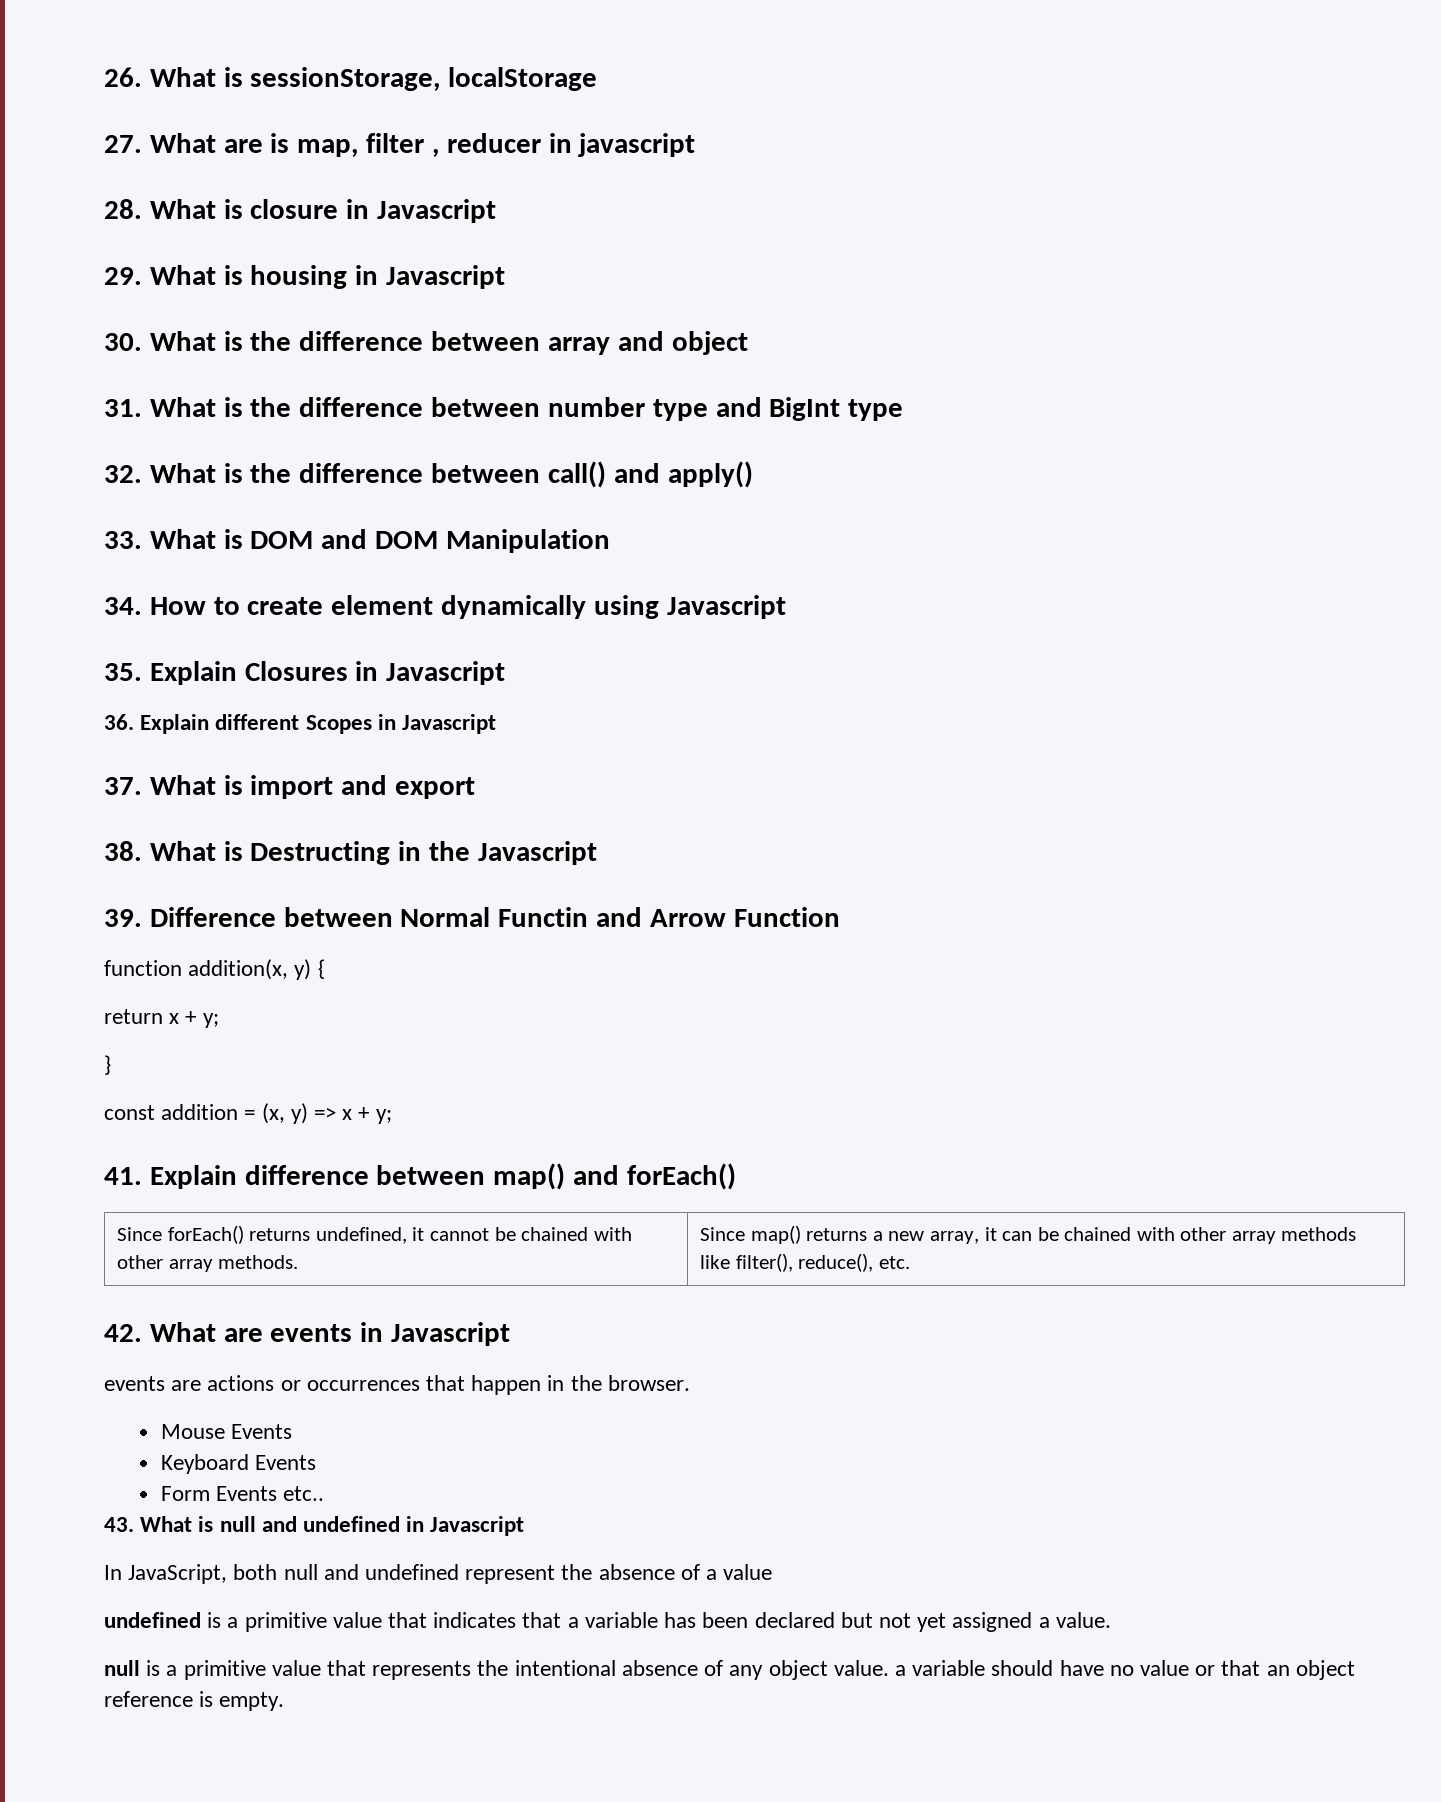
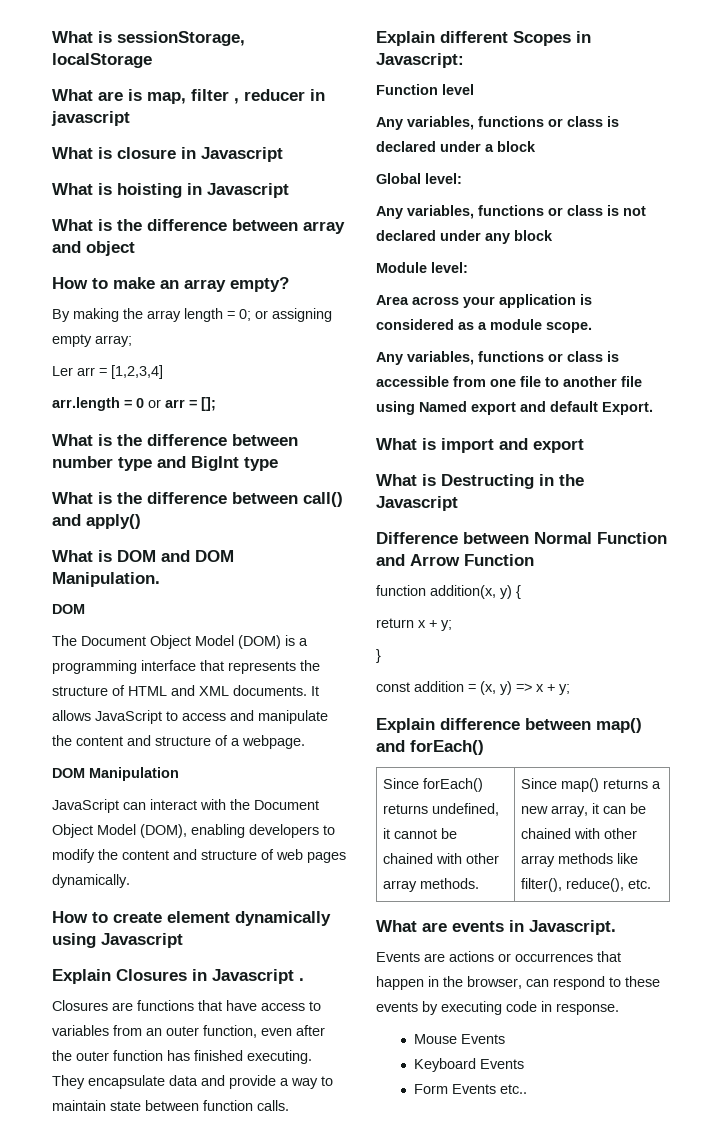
- 26. What is sessionStorage, localStorage
+ What is sessionStorage, localStorage
- 27. What are is map, filter , reducer in javascript
+ What are is map, filter , reducer in javascript
- 28. What is closure in Javascript
+ What is closure in Javascript
- 29. What is housing in Javascript
- 30. What is the difference between array and object
+ What is hoisting in Javascript
+ What is the difference between array and object
- 31. What is the difference between number type and BigInt type
+ How to make an array empty?
+ By making the array length = 0; or assigning empty array;
+ Ler arr = [1,2,3,4]
+ arr.length = 0 or arr = [];
+ What is the difference between number type and BigInt type
- 32. What is the difference between call() and apply()
+ What is the difference between call() and apply()
- 33. What is DOM and DOM Manipulation
- 34. How to create element dynamically using Javascript
+ What is DOM and DOM Manipulation.
+ DOM
+ The Document Object Model (DOM) is a programming interface that represents the structure of HTML and XML documents. It allows JavaScript to access and manipulate the content and structure of a webpage.
+ DOM Manipulation
+ JavaScript can interact with the Document Object Model (DOM), enabling developers to modify the content and structure of web pages dynamically.
+ How to create element dynamically using Javascript
- 35. Explain Closures in Javascript
- 36. Explain different Scopes in Javascript
- 37. What is import and export
+ Explain Closures in Javascript .
+ Closures are functions that have access to variables from an outer function, even after the outer function has finished executing. They encapsulate data and provide a way to maintain state between function calls.
+ Explain different Scopes in Javascript:
+ Function level
+ Any variables, functions or class is declared under a block
+ Global level:
+ Any variables, functions or class is not declared under any block
+ Module level:
+ Area across your application is considered as a module scope.
+ Any variables, functions or class is accessible from one file to another file using Named export and default Export.
+ What is import and export
- 38. What is Destructing in the Javascript
+ What is Destructing in the Javascript
- 39. Difference between Normal Functin and Arrow Function
+ Difference between Normal Function and Arrow Function
- 41. Explain difference between map() and forEach()
+ Explain difference between map() and forEach()
- 42. What are events in Javascript
- events are actions or occurrences that happen in the browser.
+ What are events in Javascript.
+ Events are actions or occurrences that happen in the browser, can respond to these events by executing code in response.
- 43. What is null and undefined in Javascript
- In JavaScript, both null and undefined represent the absence of a value
- undefined is a primitive value that indicates that a variable has been declared but not yet assigned a value.
- null is a primitive value that represents the intentional absence of any object value. a variable should have no value or that an object reference is empty.

